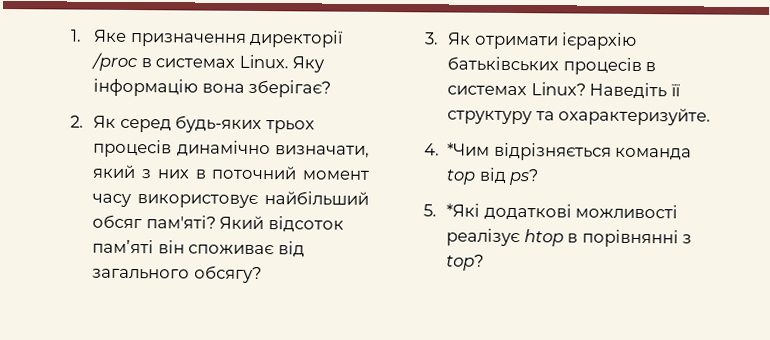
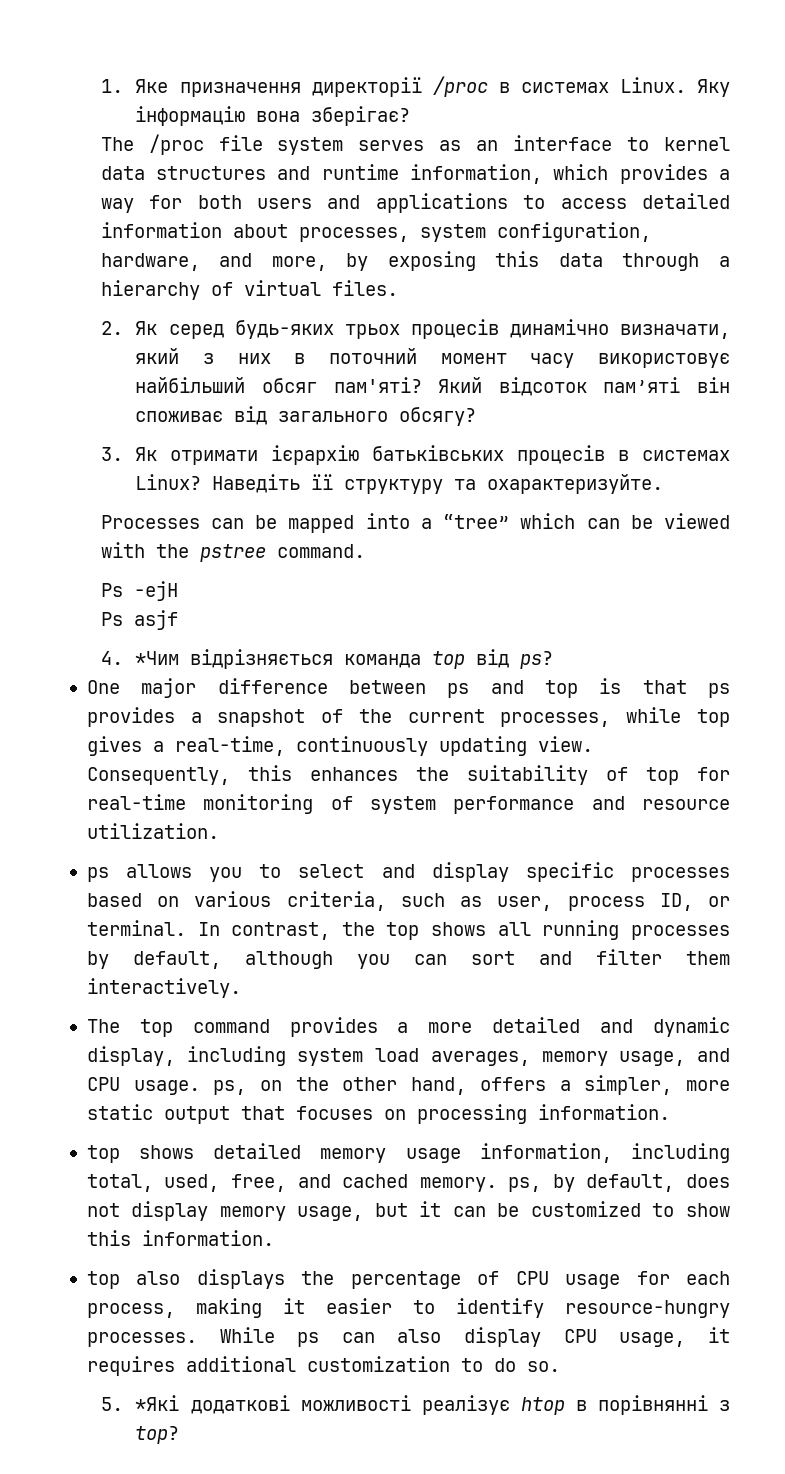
+ The /proc file system serves as an interface to kernel data structures and runtime information, which provides a way for both users and applications to access detailed information about processes, system configuration, hardware, and more, by exposing this data through a hierarchy of virtual files.
+ Processes can be mapped into a “tree” which can be viewed with the pstree command.
+ Ps -ejH
+ Ps asjf
+ One major difference between ps and top is that ps provides a snapshot of the current processes, while top gives a real-time, continuously updating view. Consequently, this enhances the suitability of top for real-time monitoring of system performance and resource utilization.
+ ps allows you to select and display specific processes based on various criteria, such as user, process ID, or terminal. In contrast, the top shows all running processes by default, although you can sort and filter them interactively.
+ The top command provides a more detailed and dynamic display, including system load averages, memory usage, and CPU usage. ps, on the other hand, offers a simpler, more static output that focuses on processing information.
+ top shows detailed memory usage information, including total, used, free, and cached memory. ps, by default, does not display memory usage, but it can be customized to show this information.
+ top also displays the percentage of CPU usage for each process, making it easier to identify resource-hungry processes. While ps can also display CPU usage, it requires additional customization to do so.

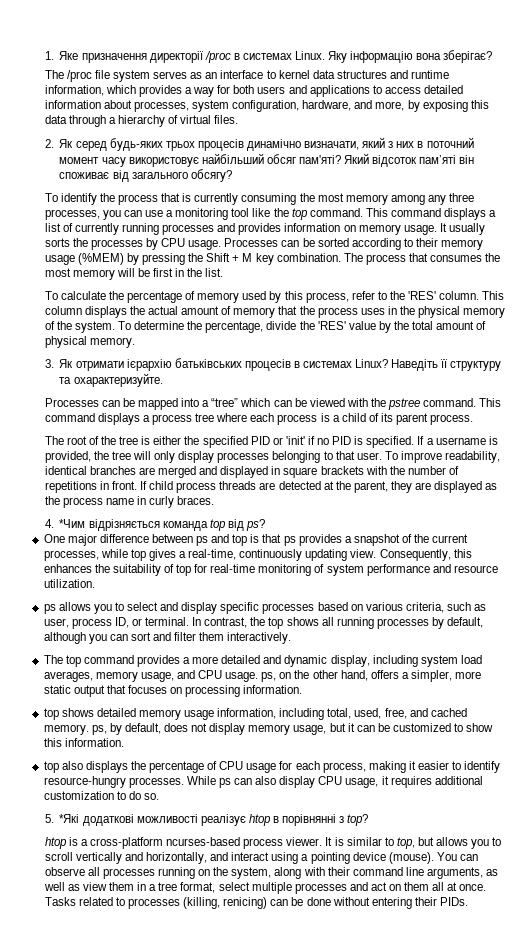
+ To identify the process that is currently consuming the most memory among any three processes, you can use a monitoring tool like the top command. This command displays a list of currently running processes and provides information on memory usage. It usually sorts the processes by CPU usage. Processes can be sorted according to their memory usage (%MEM) by pressing the Shift + M key combination. The process that consumes the most memory will be first in the list.
+ To calculate the percentage of memory used by this process, refer to the 'RES' column. This column displays the actual amount of memory that the process uses in the physical memory of the system. To determine the percentage, divide the 'RES' value by the total amount of physical memory.
- Processes can be mapped into a “tree” which can be viewed with the pstree command.
- Ps -ejH
- Ps asjf
+ Processes can be mapped into a “tree” which can be viewed with the pstree command. This command displays a process tree where each process is a child of its parent process.
+ The root of the tree is either the specified PID or 'init' if no PID is specified. If a username is provided, the tree will only display processes belonging to that user. To improve readability, identical branches are merged and displayed in square brackets with the number of repetitions in front. If child process threads are detected at the parent, they are displayed as the process name in curly braces.
+ htop is a cross-platform ncurses-based process viewer. It is similar to top, but allows you to scroll vertically and horizontally, and interact using a pointing device (mouse). You can observe all processes running on the system, along with their command line arguments, as well as view them in a tree format, select multiple processes and act on them all at once. Tasks related to processes (killing, renicing) can be done without entering their PIDs.

